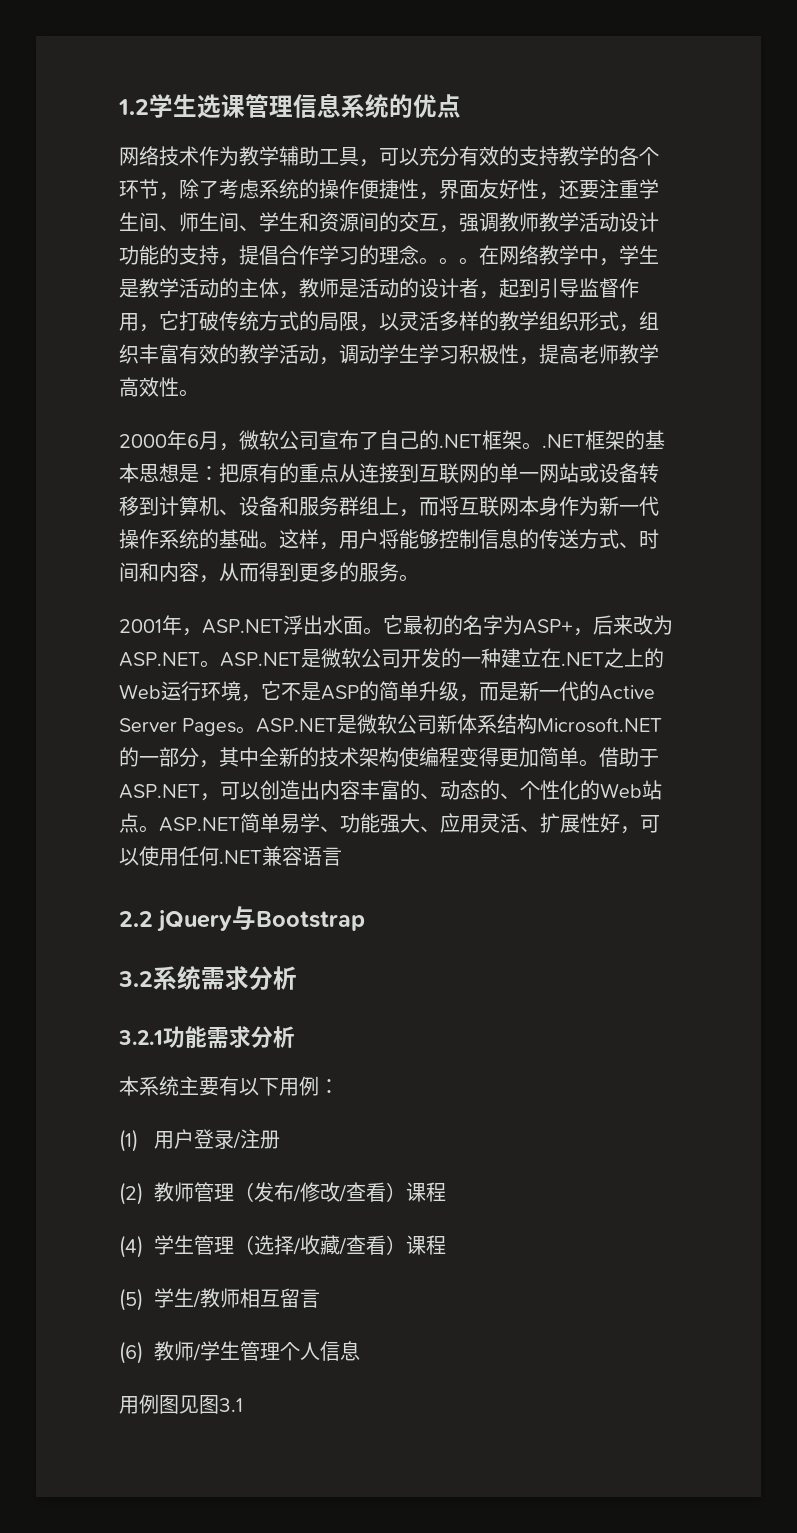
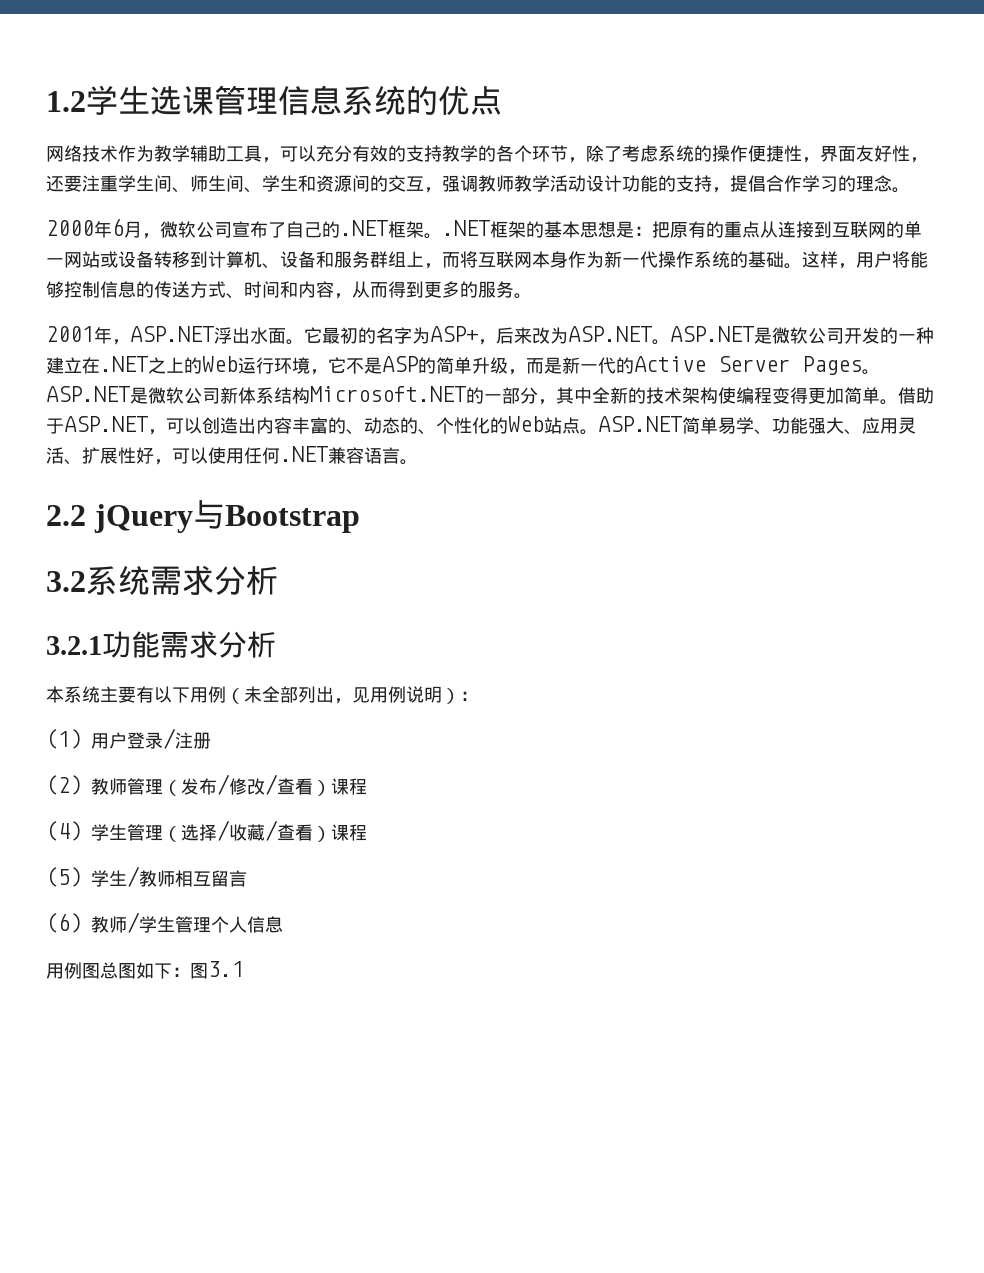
- 。。在网络教学中，学生是教学活动的主体，教师是活动的设计者，起到引导监督作用，它打破传统方式的局限，以灵活多样的教学组织形式，组织丰富有效的教学活动，调动学生学习积极性，提高老师教学高效性。
- ASP.NET简单易学、功能强大、应用灵活、扩展性好，可以使用任何.NET兼容语言
+ ASP.NET简单易学、功能强大、应用灵活、扩展性好，可以使用任何.NET兼容语言。
- 本系统主要有以下用例：
+ 本系统主要有以下用例（未全部列出，见用例说明）：
- 用例图见图3.1
+ 用例图总图如下：图3.1

